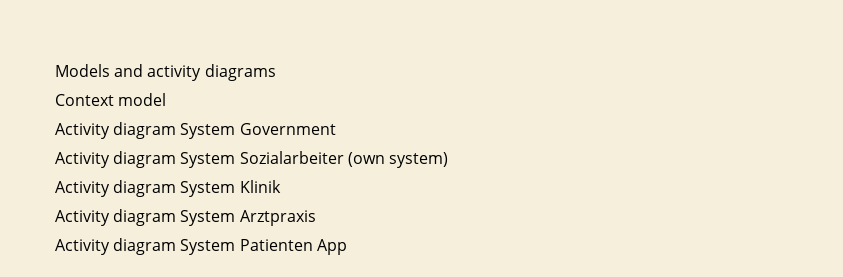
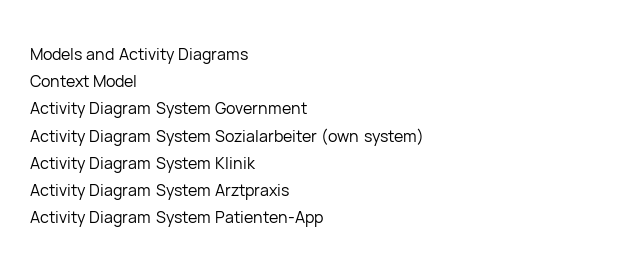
- Models and activity diagrams
+ Models and Activity Diagrams
- Context model
- Activity diagram System Government
+ Context Model
+ Activity Diagram System Government
- Activity diagram System Sozialarbeiter (own system)
+ Activity Diagram System Sozialarbeiter (own system)
- Activity diagram System Klinik
+ Activity Diagram System Klinik
- Activity diagram System Arztpraxis
+ Activity Diagram System Arztpraxis
- Activity diagram System Patienten App
+ Activity Diagram System Patienten-App

